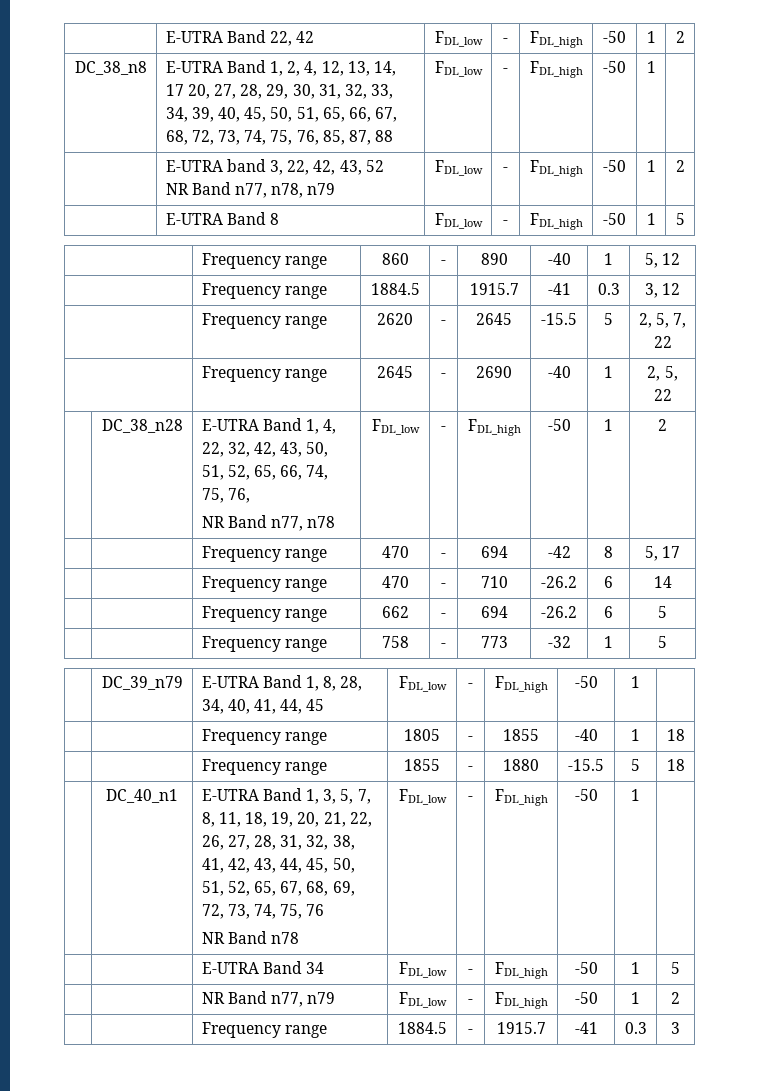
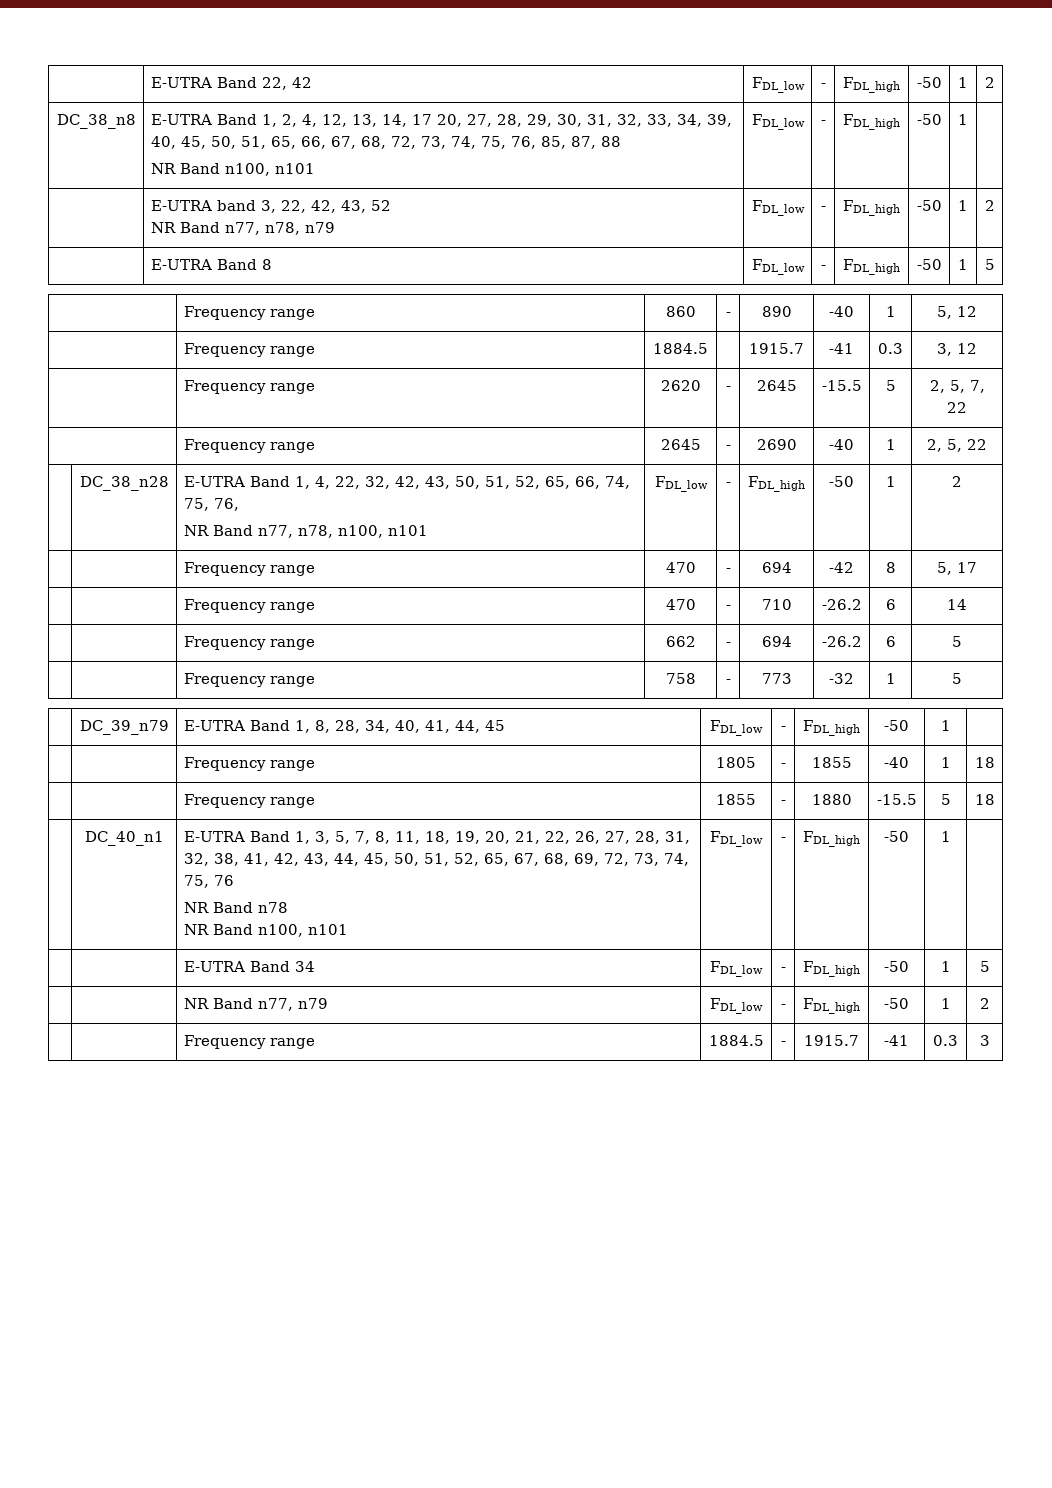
  E-UTRA Band 1, 2, 4, 12, 13, 14, 17 20, 27, 28, 29, 30, 31, 32, 33, 34, 39, 40, 45, 50, 51, 65, 66, 67, 68, 72, 73, 74, 75, 76, 85, 87, 88
+ NR Band n100, n101
  | DC_38_n28 | E-UTRA Band 1, 4, 22, 32, 42, 43, 50, 51, 52, 65, 66, 74, 75, 76,
- NR Band n77, n78 | FDL_low | - | FDL_high | -50 | 1 | 2
+ NR Band n77, n78, n100, n101 | FDL_low | - | FDL_high | -50 | 1 | 2
  NR Band n78
+ NR Band n100, n101

